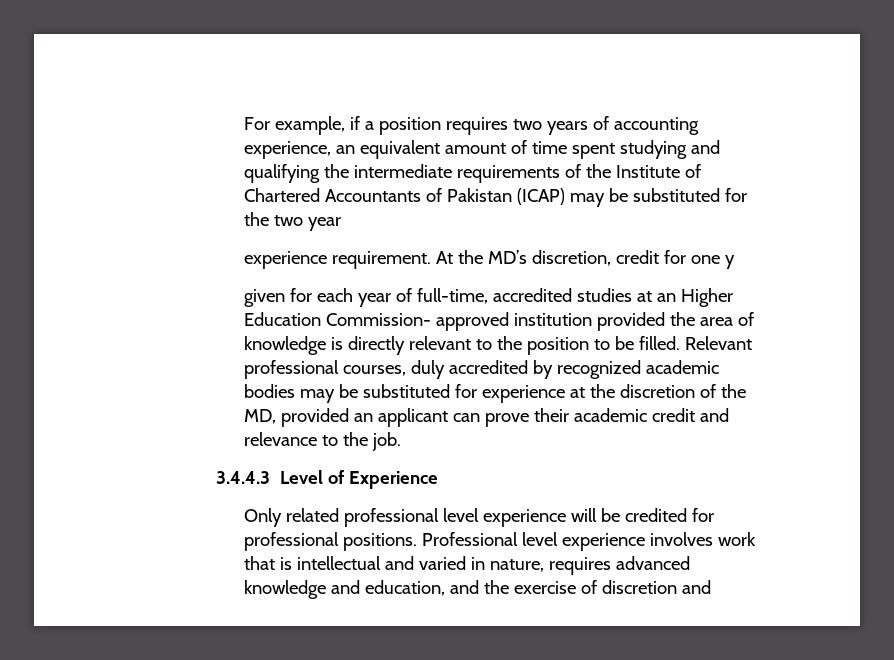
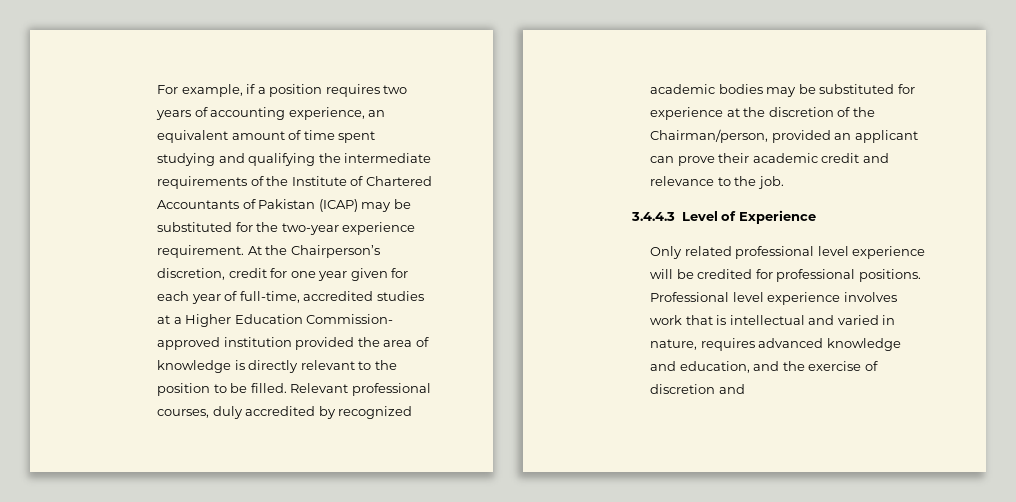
- For example, if a position requires two years of accounting experience, an equivalent amount of time spent studying and qualifying the intermediate requirements of the Institute of Chartered Accountants of Pakistan (ICAP) may be substituted for the two year
- experience requirement.
+ For example, if a position requires two years of accounting experience, an equivalent amount of time spent studying and qualifying the intermediate requirements of the Institute of Chartered Accountants of Pakistan (ICAP) may be substituted for the two-year experience requirement.
- At the MD’s discretion, credit for one y
- given for each year of full-time, accredited studies at an Higher Education Commission- approved institution provided the area of knowledge is directly relevant to the position to be filled.
+ At the Chairperson’s discretion, credit for one year given for each year of full-time, accredited studies at a Higher Education Commission- approved institution provided the area of knowledge is directly relevant to the position to be filled.
- Relevant professional courses, duly accredited by recognized academic bodies may be substituted for experience at the discretion of the MD, provided an applicant can prove their academic credit and relevance to the job.
+ Relevant professional courses, duly accredited by recognized academic bodies may be substituted for experience at the discretion of the Chairman/person, provided an applicant can prove their academic credit and relevance to the job.

